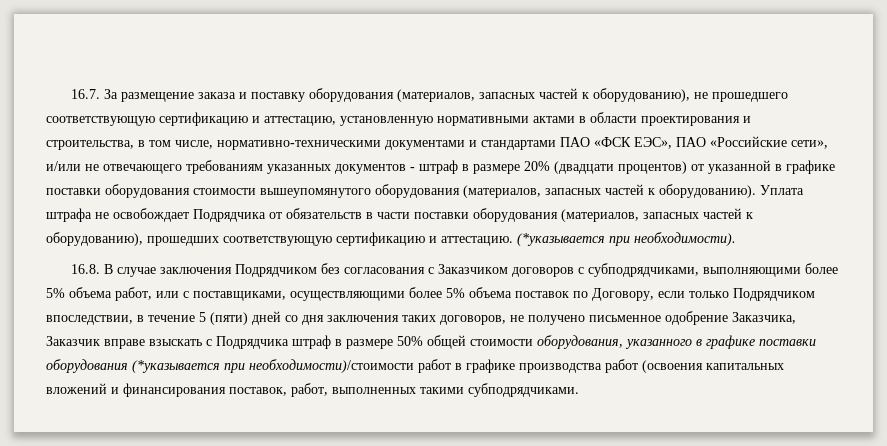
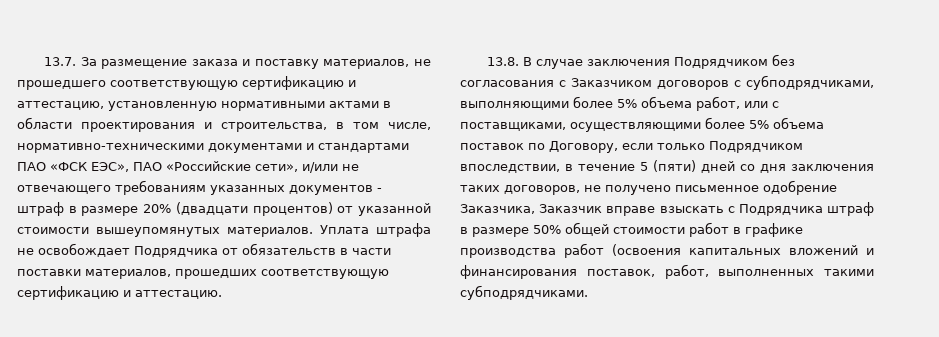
- 16.7. За размещение заказа и поставку оборудования (материалов, запасных частей к оборудованию), не прошедшего соответствующую сертификацию и аттестацию, установленную нормативными актами в области проектирования и строительства, в том числе, нормативно-техническими документами и стандартами ПАО «ФСК ЕЭС», ПАО «Российские сети», и/или не отвечающего требованиям указанных документов - штраф в размере 20% (двадцати процентов) от указанной в графике поставки оборудования стоимости вышеупомянутого оборудования (материалов, запасных частей к оборудованию).
+ 13.7. За размещение заказа и поставку материалов, не прошедшего соответствующую сертификацию и аттестацию, установленную нормативными актами в области проектирования и строительства, в том числе, нормативно-техническими документами и стандартами ПАО «ФСК ЕЭС», ПАО «Российские сети», и/или не отвечающего требованиям указанных документов - штраф в размере 20% (двадцати процентов) от указанной стоимости вышеупомянутых материалов.
- Уплата штрафа не освобождает Подрядчика от обязательств в части поставки оборудования (материалов, запасных частей к оборудованию), прошедших соответствующую сертификацию и аттестацию. (*указывается при необходимости).
- 16.8. В случае заключения Подрядчиком без согласования с Заказчиком договоров с субподрядчиками, выполняющими более 5% объема работ, или с поставщиками, осуществляющими более 5% объема поставок по Договору, если только Подрядчиком впоследствии, в течение 5 (пяти) дней со дня заключения таких договоров, не получено письменное одобрение Заказчика, Заказчик вправе взыскать с Подрядчика штраф в размере 50% общей стоимости оборудования, указанного в графике поставки оборудования (*указывается при необходимости)/стоимости работ в графике производства работ (освоения капитальных вложений и финансирования поставок, работ, выполненных такими субподрядчиками.
+ Уплата штрафа не освобождает Подрядчика от обязательств в части поставки материалов, прошедших соответствующую сертификацию и аттестацию.
+ 13.8. В случае заключения Подрядчиком без согласования с Заказчиком договоров с субподрядчиками, выполняющими более 5% объема работ, или с поставщиками, осуществляющими более 5% объема поставок по Договору, если только Подрядчиком впоследствии, в течение 5 (пяти) дней со дня заключения таких договоров, не получено письменное одобрение Заказчика, Заказчик вправе взыскать с Подрядчика штраф в размере 50% общей стоимости работ в графике производства работ (освоения капитальных вложений и финансирования поставок, работ, выполненных такими субподрядчиками.

